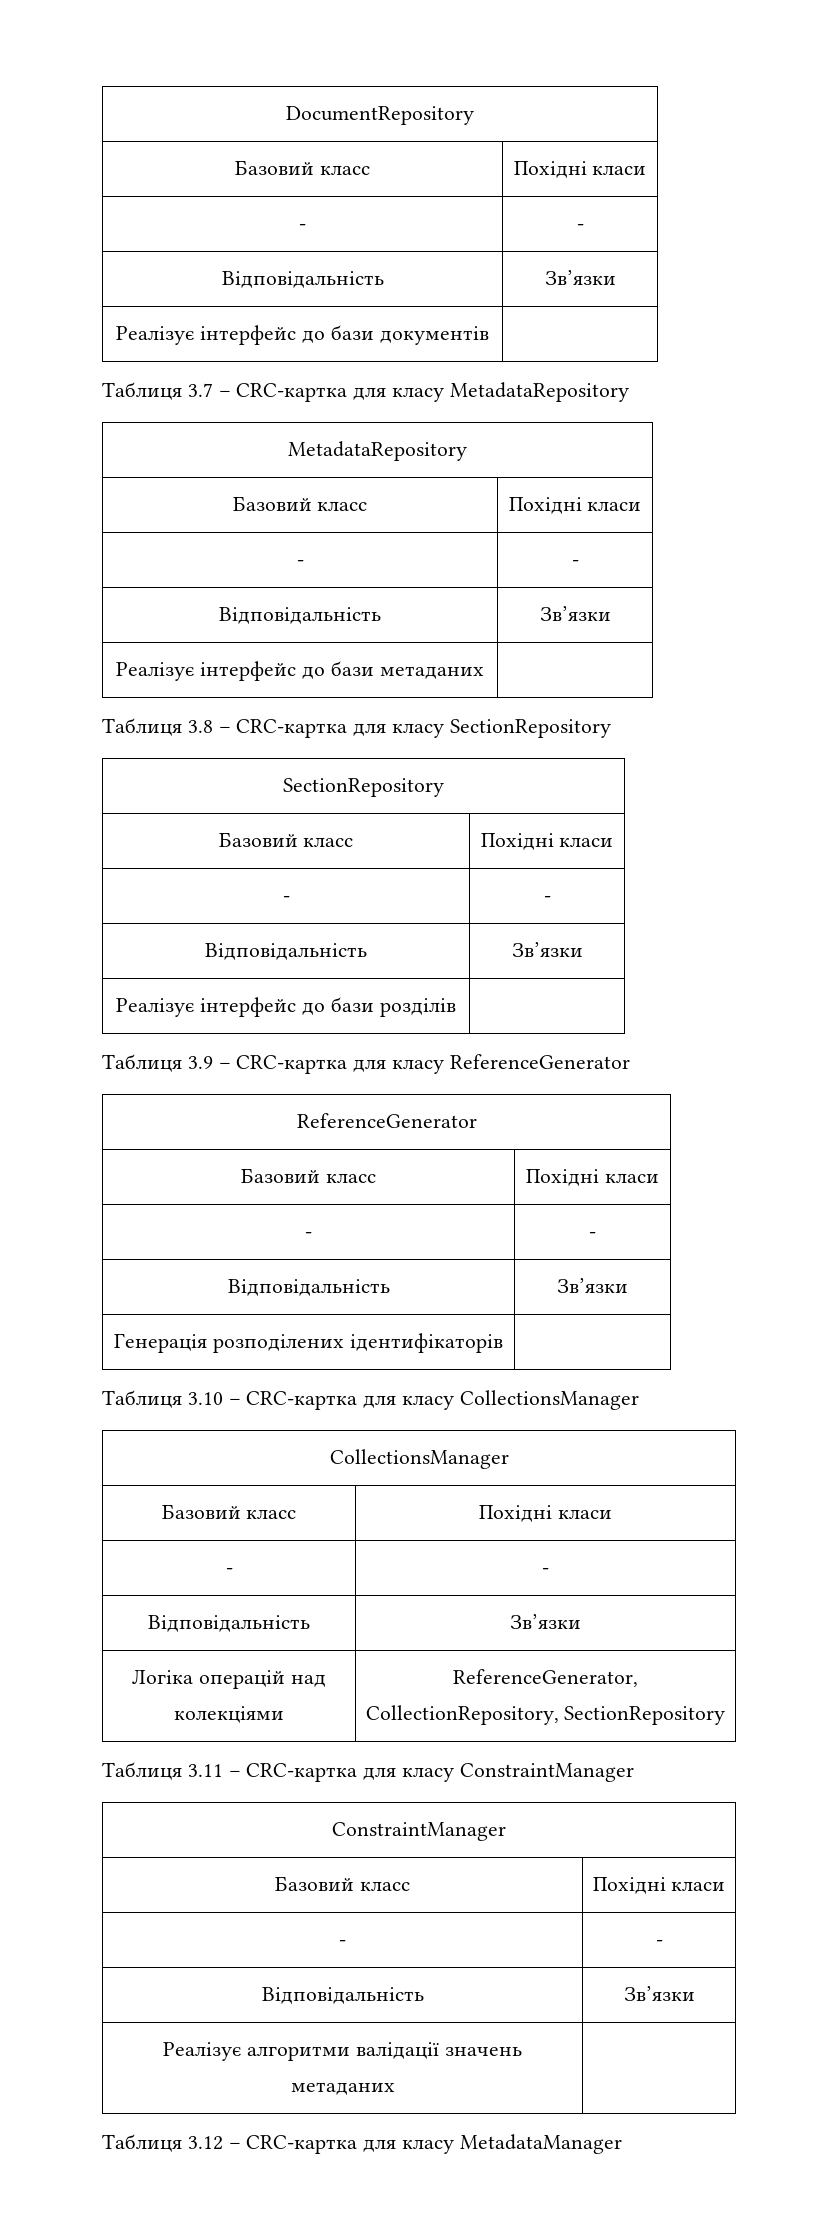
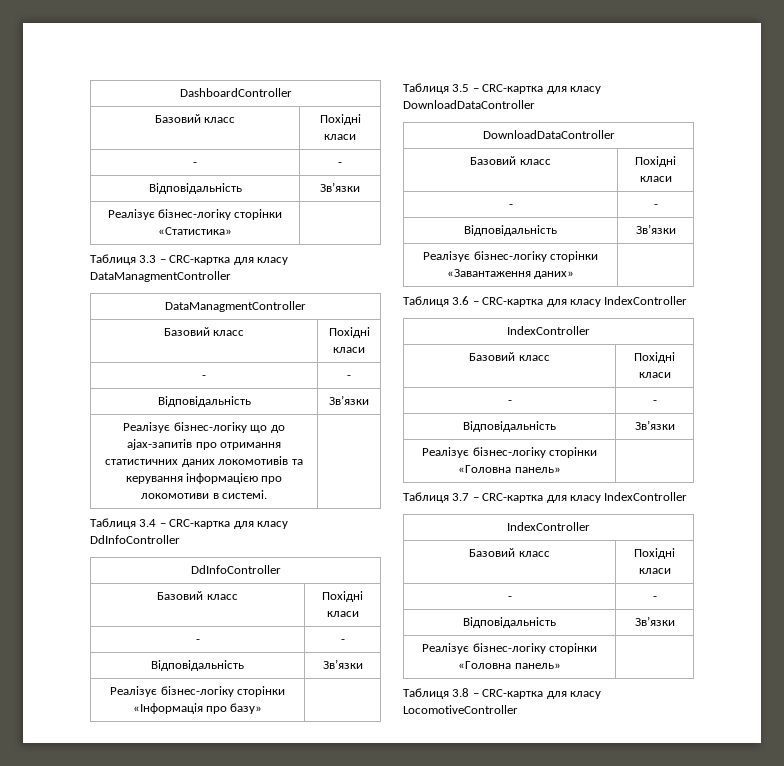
- DocumentRepository
+ DashboardController
  Базовий класс | Похідні класи
  - | -
  Відповідальність | Зв’язки
- Реалізує інтерфейс до бази документів |
- Таблиця 3.7 – CRC-картка для класу MetadataRepository
- MetadataRepository
+ Реалізує бізнес-логіку сторінки «Статистика» |
+ Таблиця 3.3 – CRC-картка для класу DataManagmentController
+ DataManagmentController
  Базовий класс | Похідні класи
  - | -
  Відповідальність | Зв’язки
- Реалізує інтерфейс до бази метаданих |
- Таблиця 3.8 – CRC-картка для класу SectionRepository
- SectionRepository
+ Реалізує бізнес-логіку що до ajax-запитів про отримання статистичних даних локомотивів та керування інформацією про локомотиви в системі. |
+ Таблиця 3.4 – CRC-картка для класу DdInfoController
+ DdInfoController
  Базовий класс | Похідні класи
  - | -
  Відповідальність | Зв’язки
- Реалізує інтерфейс до бази розділів |
- Таблиця 3.9 – CRC-картка для класу ReferenceGenerator
- ReferenceGenerator
+ Реалізує бізнес-логіку сторінки «Інформація про базу» |
+ Таблиця 3.5 – CRC-картка для класу DownloadDataController
+ DownloadDataController
  Базовий класс | Похідні класи
  - | -
  Відповідальність | Зв’язки
- Генерація розподілених ідентифікаторів |
- Таблиця 3.10 – CRC-картка для класу CollectionsManager
- CollectionsManager
+ Реалізує бізнес-логіку сторінки «Завантаження даних» |
+ Таблиця 3.6 – CRC-картка для класу IndexController
+ IndexController
  Базовий класс | Похідні класи
  - | -
  Відповідальність | Зв’язки
- Логіка операцій над колекціями | ReferenceGenerator, CollectionRepository, SectionRepository
- Таблиця 3.11 – CRC-картка для класу ConstraintManager
- ConstraintManager
+ Реалізує бізнес-логіку сторінки «Головна панель» |
+ Таблиця 3.7 – CRC-картка для класу IndexController
+ IndexController
  Базовий класс | Похідні класи
  - | -
  Відповідальність | Зв’язки
- Реалізує алгоритми валідації значень метаданих |
- Таблиця 3.12 – CRC-картка для класу MetadataManager
+ Реалізує бізнес-логіку сторінки «Головна панель» |
+ Таблиця 3.8 – CRC-картка для класу LocomotiveController

